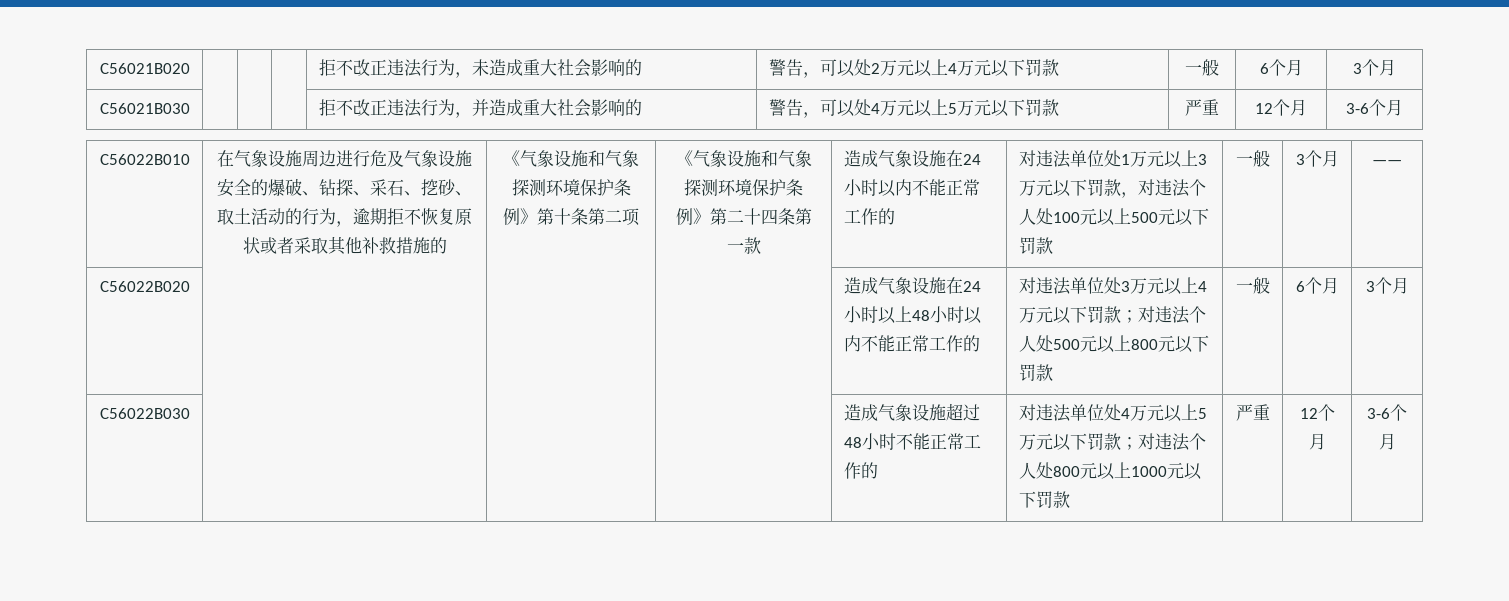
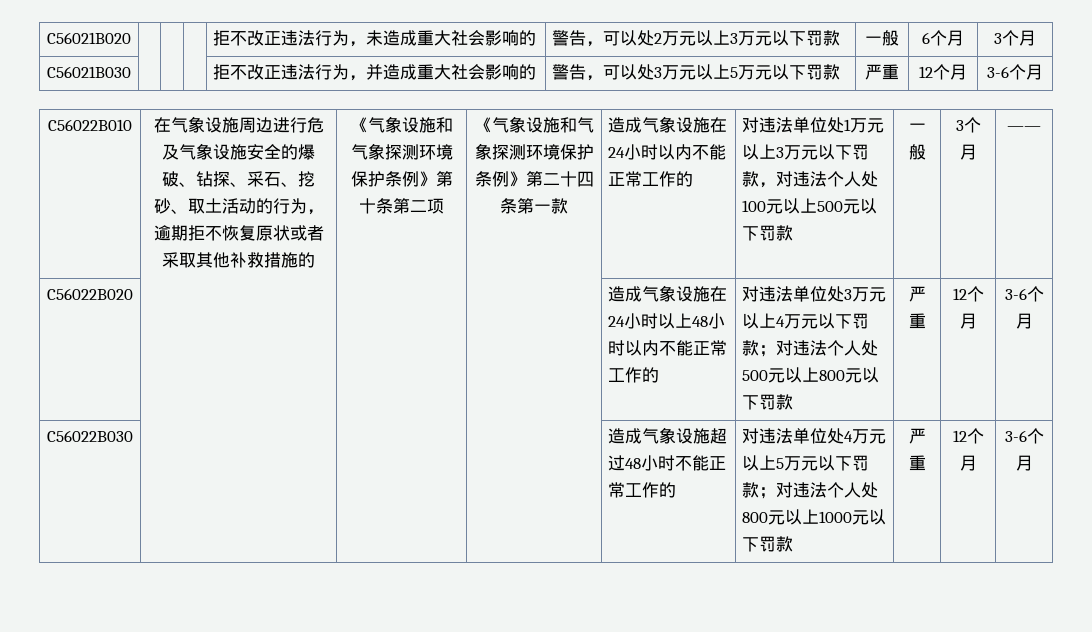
- C56021B020 | | | | 拒不改正违法行为，未造成重大社会影响的 | 警告，可以处2万元以上4万元以下罚款 | 一般 | 6个月 | 3个月
+ C56021B020 | | | | 拒不改正违法行为，未造成重大社会影响的 | 警告，可以处2万元以上3万元以下罚款 | 一般 | 6个月 | 3个月
- C56021B030 | | | | 拒不改正违法行为，并造成重大社会影响的 | 警告，可以处4万元以上5万元以下罚款 | 严重 | 12个月 | 3-6个月
+ C56021B030 | | | | 拒不改正违法行为，并造成重大社会影响的 | 警告，可以处3万元以上5万元以下罚款 | 严重 | 12个月 | 3-6个月
- C56022B020 | | | | 造成气象设施在24小时以上48小时以内不能正常工作的 | 对违法单位处3万元以上4万元以下罚款；对违法个人处500元以上800元以下罚款 | 一般 | 6个月 | 3个月
+ C56022B020 | | | | 造成气象设施在24小时以上48小时以内不能正常工作的 | 对违法单位处3万元以上4万元以下罚款；对违法个人处500元以上800元以下罚款 | 严重 | 12个月 | 3-6个月

